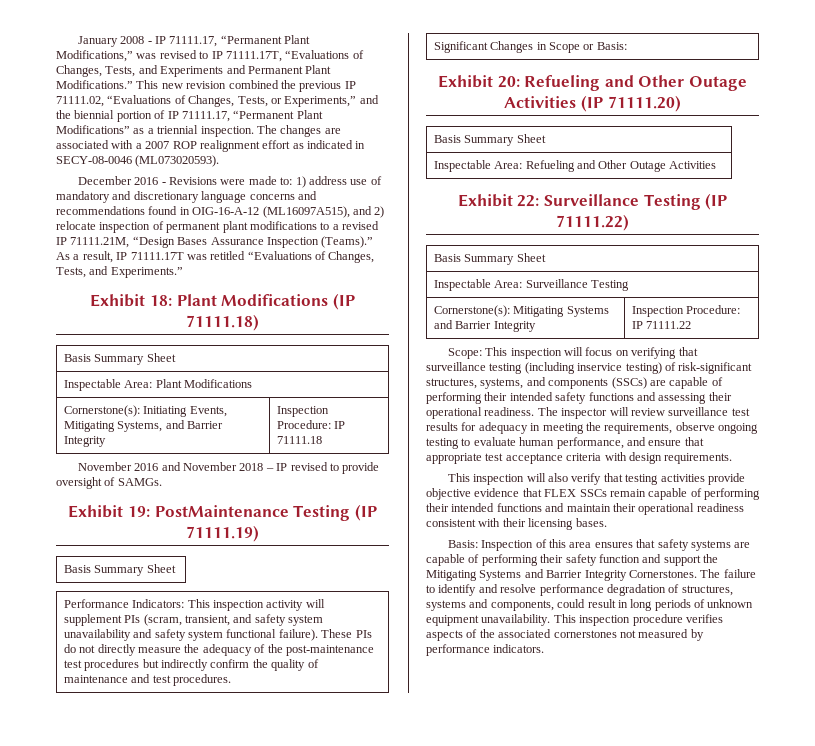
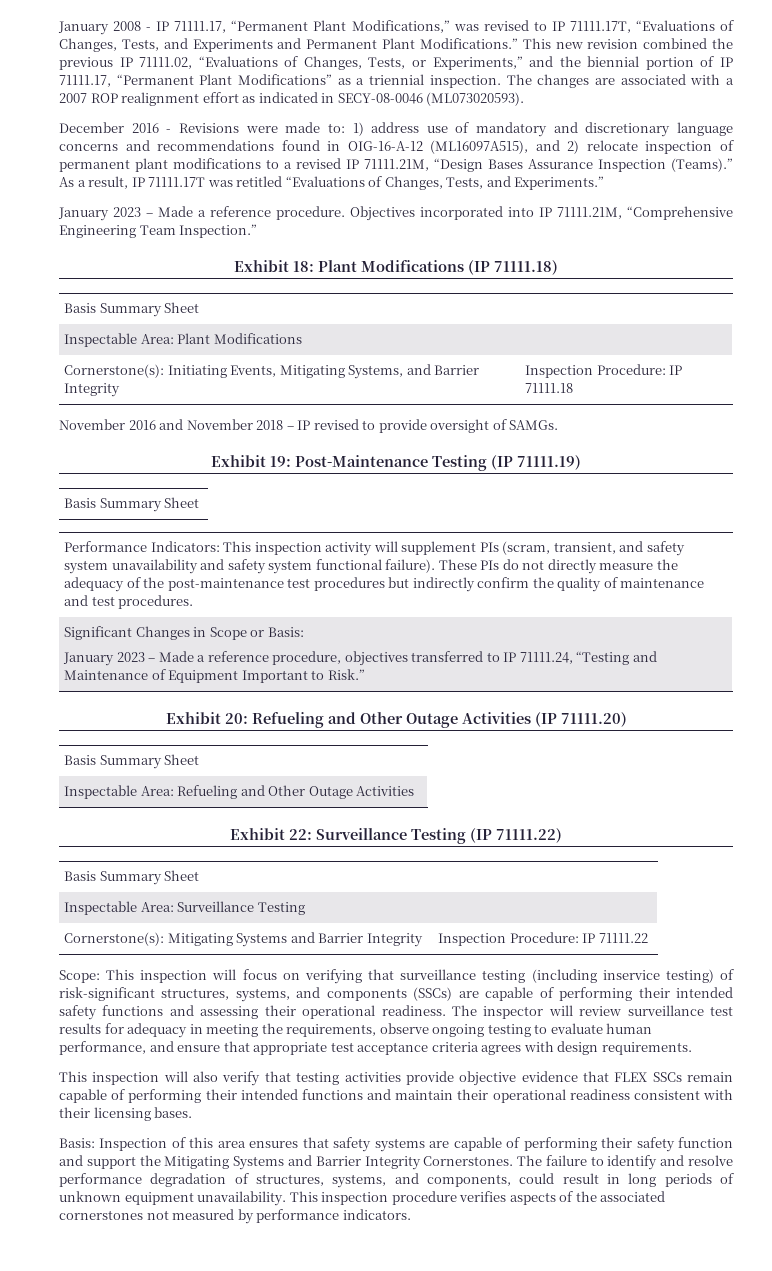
+ January 2023 – Made a reference procedure. Objectives incorporated into IP 71111.21M, “Comprehensive Engineering Team Inspection.”
- Exhibit 19: PostMaintenance Testing (IP 71111.19)
+ Exhibit 19: Post-Maintenance Testing (IP 71111.19)
  Significant Changes in Scope or Basis:
+ January 2023 – Made a reference procedure, objectives transferred to IP 71111.24, “Testing and Maintenance of Equipment Important to Risk.”
- The inspector will review surveillance test results for adequacy in meeting the requirements, observe ongoing testing to evaluate human performance, and ensure that appropriate test acceptance criteria with design requirements.
+ The inspector will review surveillance test results for adequacy in meeting the requirements, observe ongoing testing to evaluate human performance, and ensure that appropriate test acceptance criteria agrees with design requirements.
- The failure to identify and resolve performance degradation of structures, systems and components, could result in long periods of unknown equipment unavailability.
+ The failure to identify and resolve performance degradation of structures, systems, and components, could result in long periods of unknown equipment unavailability.

